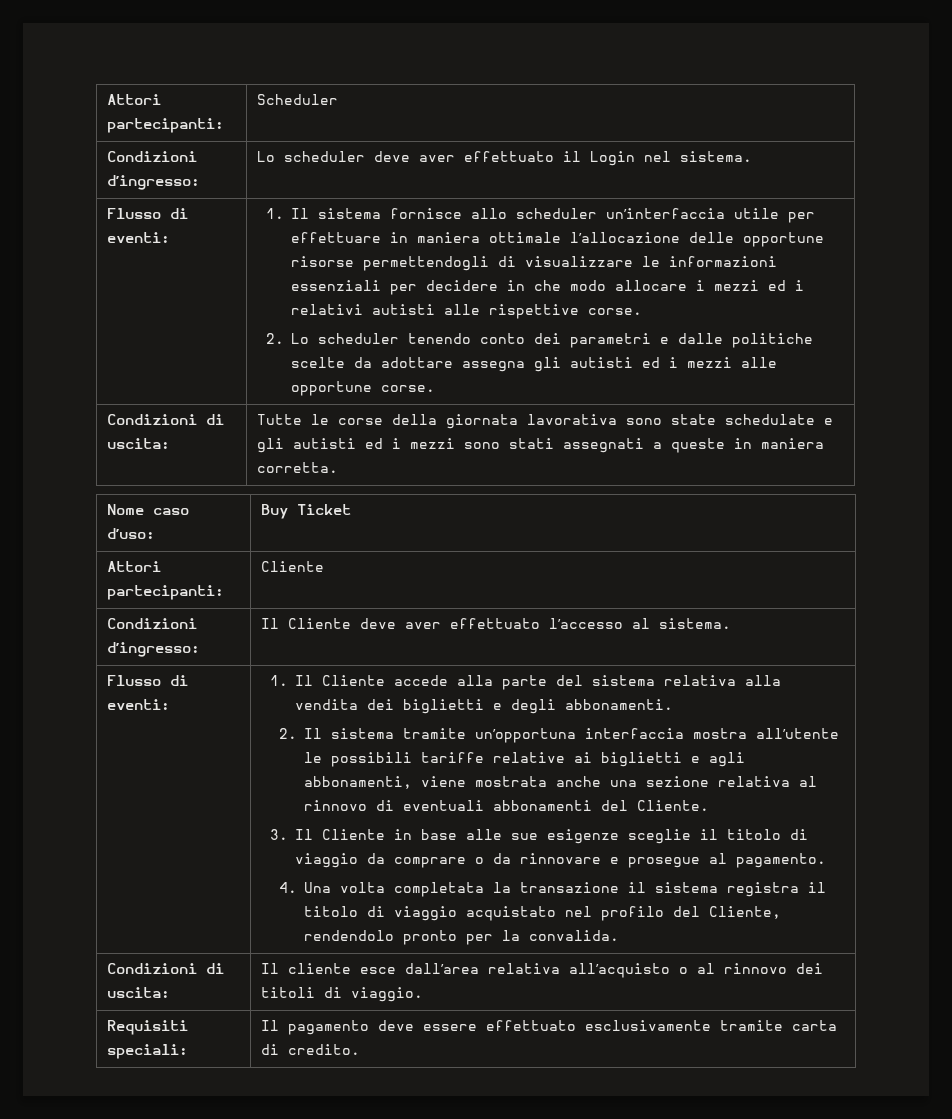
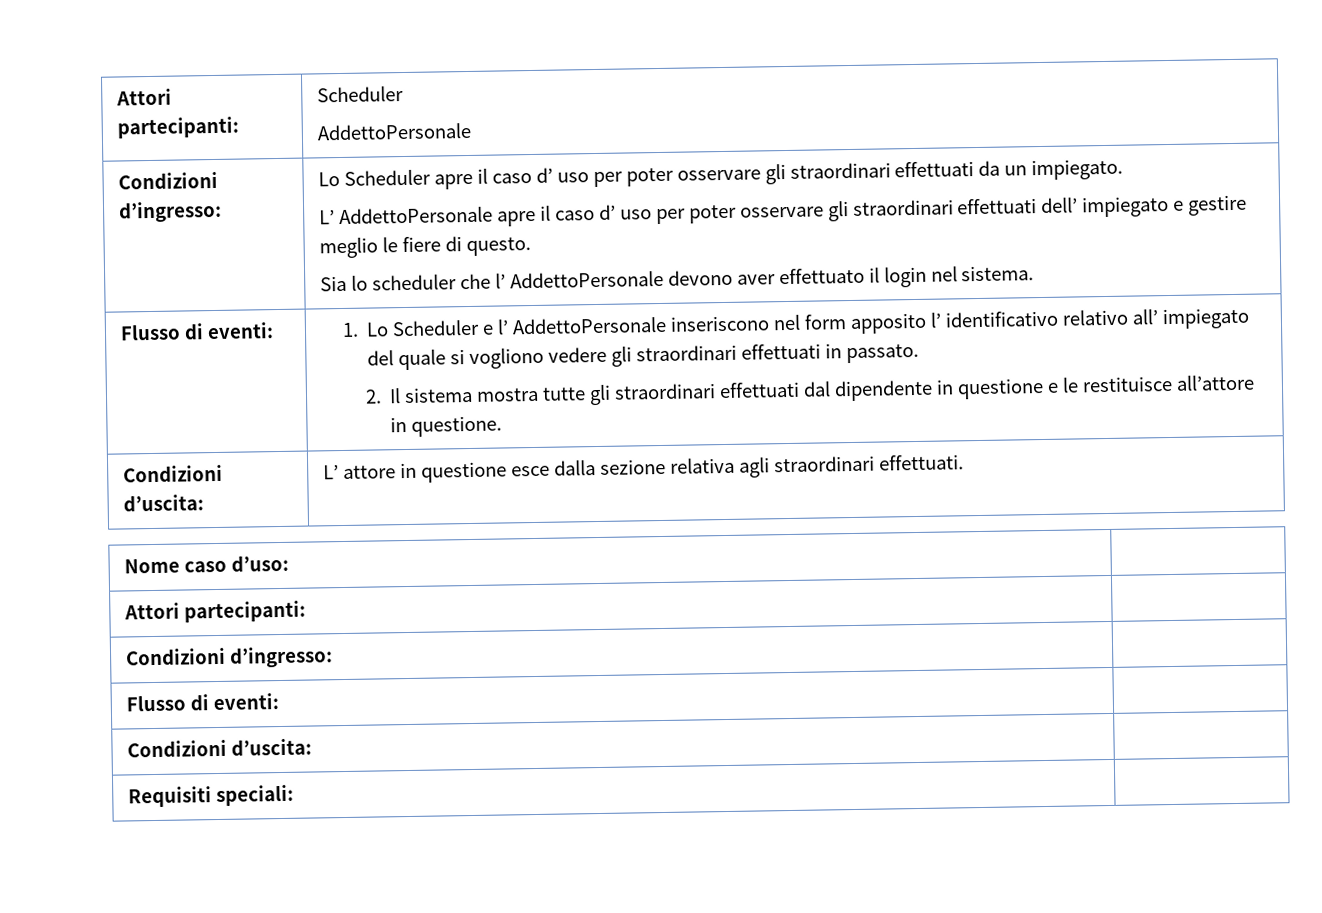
  Attori partecipanti: | Scheduler
+ AddettoPersonale
- Lo scheduler deve aver effettuato il Login nel sistema.
+ Lo Scheduler apre il caso d’ uso per poter osservare gli straordinari effettuati da un impiegato.
+ L’ AddettoPersonale apre il caso d’ uso per poter osservare gli straordinari effettuati dell’ impiegato e gestire meglio le fiere di questo.
+ Sia lo scheduler che l’ AddettoPersonale devono aver effettuato il login nel sistema.
- 1. Il sistema fornisce allo scheduler un’interfaccia utile per effettuare in maniera ottimale l’allocazione delle opportune risorse permettendogli di visualizzare le informazioni essenziali per decidere in che modo allocare i mezzi ed i relativi autisti alle rispettive corse.
- 2. Lo scheduler tenendo conto dei parametri e dalle politiche scelte da adottare assegna gli autisti ed i mezzi alle opportune corse.
- Condizioni di uscita: | Tutte le corse della giornata lavorativa sono state schedulate e gli autisti ed i mezzi sono stati assegnati a queste in maniera corretta.
+ 1. Lo Scheduler e l’ AddettoPersonale inseriscono nel form apposito l’ identificativo relativo all’ impiegato del quale si vogliono vedere gli straordinari effettuati in passato.
+ 2. Il sistema mostra tutte gli straordinari effettuati dal dipendente in questione e le restituisce all’attore in questione.
+ Condizioni d’uscita: | L’ attore in questione esce dalla sezione relativa agli straordinari effettuati.
- Nome caso d’uso: | Buy Ticket
- Attori partecipanti: | Cliente
- Condizioni d’ingresso: | Il Cliente deve aver effettuato l’accesso al sistema.
- Flusso di eventi: | 1. Il Cliente accede alla parte del sistema relativa alla vendita dei biglietti e degli abbonamenti.
- 2. Il sistema tramite un’opportuna interfaccia mostra all’utente le possibili tariffe relative ai biglietti e agli abbonamenti, viene mostrata anche una sezione relativa al rinnovo di eventuali abbonamenti del Cliente.
- 3. Il Cliente in base alle sue esigenze sceglie il titolo di viaggio da comprare o da rinnovare e prosegue al pagamento.
- 4. Una volta completata la transazione il sistema registra il titolo di viaggio acquistato nel profilo del Cliente, rendendolo pronto per la convalida.
- Condizioni di uscita: | Il cliente esce dall’area relativa all’acquisto o al rinnovo dei titoli di viaggio.
- Requisiti speciali: | Il pagamento deve essere effettuato esclusivamente tramite carta di credito.
+ Nome caso d’uso: |
+ Attori partecipanti: |
+ Condizioni d’ingresso: |
+ Flusso di eventi: |
+ Condizioni d’uscita: |
+ Requisiti speciali: |

